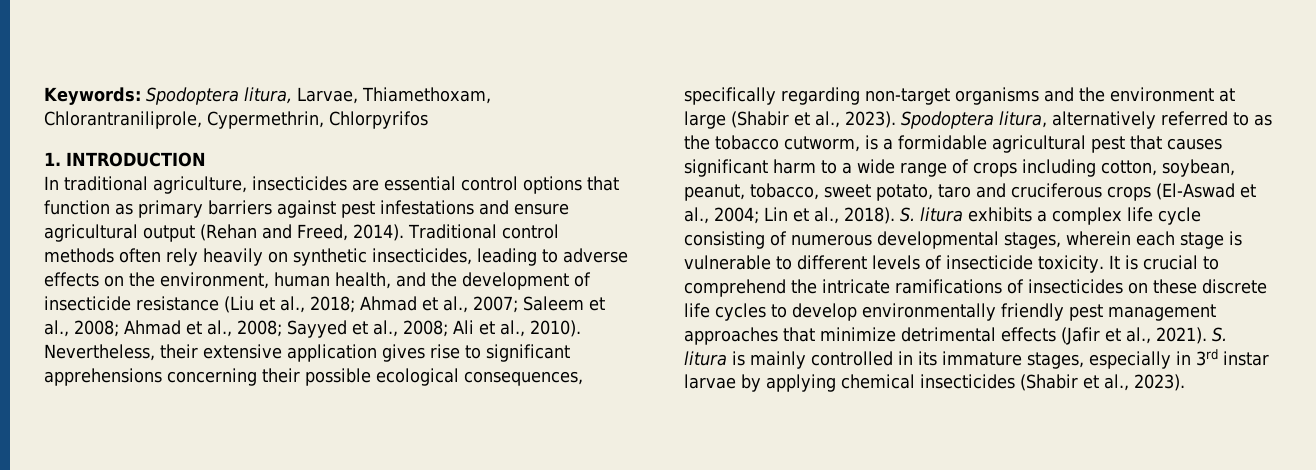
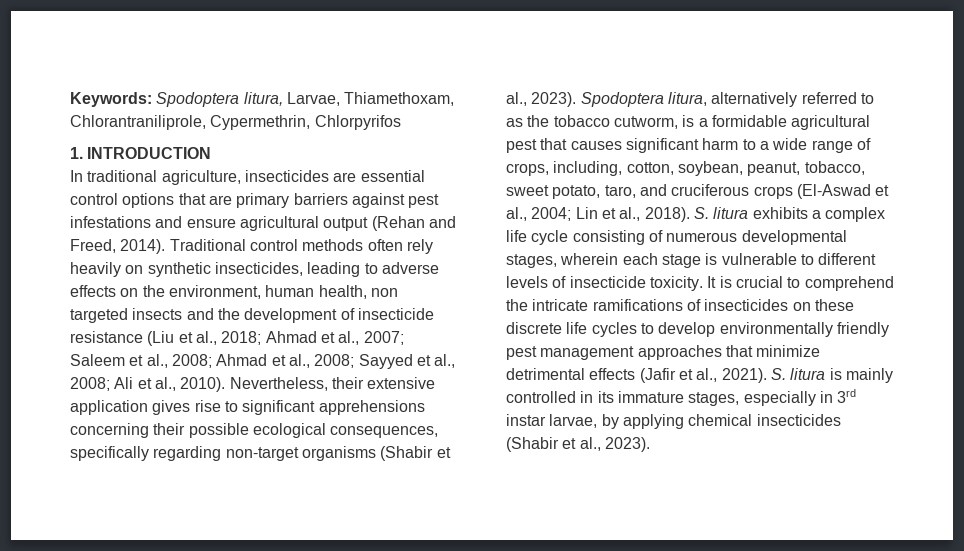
- In traditional agriculture, insecticides are essential control options that function as primary barriers against pest infestations and ensure agricultural output (Rehan and Freed, 2014).
+ In traditional agriculture, insecticides are essential control options that are primary barriers against pest infestations and ensure agricultural output (Rehan and Freed, 2014).
- Traditional control methods often rely heavily on synthetic insecticides, leading to adverse effects on the environment, human health, and the development of insecticide resistance (Liu et al., 2018; Ahmad et al., 2007; Saleem et al., 2008; Ahmad et al., 2008; Sayyed et al., 2008; Ali et al., 2010).
+ Traditional control methods often rely heavily on synthetic insecticides, leading to adverse effects on the environment, human health, non targeted insects and the development of insecticide resistance (Liu et al., 2018; Ahmad et al., 2007; Saleem et al., 2008; Ahmad et al., 2008; Sayyed et al., 2008; Ali et al., 2010).
- Nevertheless, their extensive application gives rise to significant apprehensions concerning their possible ecological consequences, specifically regarding non-target organisms and the environment at large (Shabir et al., 2023).
+ Nevertheless, their extensive application gives rise to significant apprehensions concerning their possible ecological consequences, specifically regarding non-target organisms (Shabir et al., 2023).
- Spodoptera litura, alternatively referred to as the tobacco cutworm, is a formidable agricultural pest that causes significant harm to a wide range of crops including cotton, soybean, peanut, tobacco, sweet potato, taro and cruciferous crops (El-Aswad et al., 2004; Lin et al., 2018).
+ Spodoptera litura, alternatively referred to as the tobacco cutworm, is a formidable agricultural pest that causes significant harm to a wide range of crops, including, cotton, soybean, peanut, tobacco, sweet potato, taro, and cruciferous crops (El-Aswad et al., 2004; Lin et al., 2018).
- S. litura is mainly controlled in its immature stages, especially in 3rd instar larvae by applying chemical insecticides (Shabir et al., 2023).
+ S. litura is mainly controlled in its immature stages, especially in 3rd instar larvae, by applying chemical insecticides (Shabir et al., 2023).

